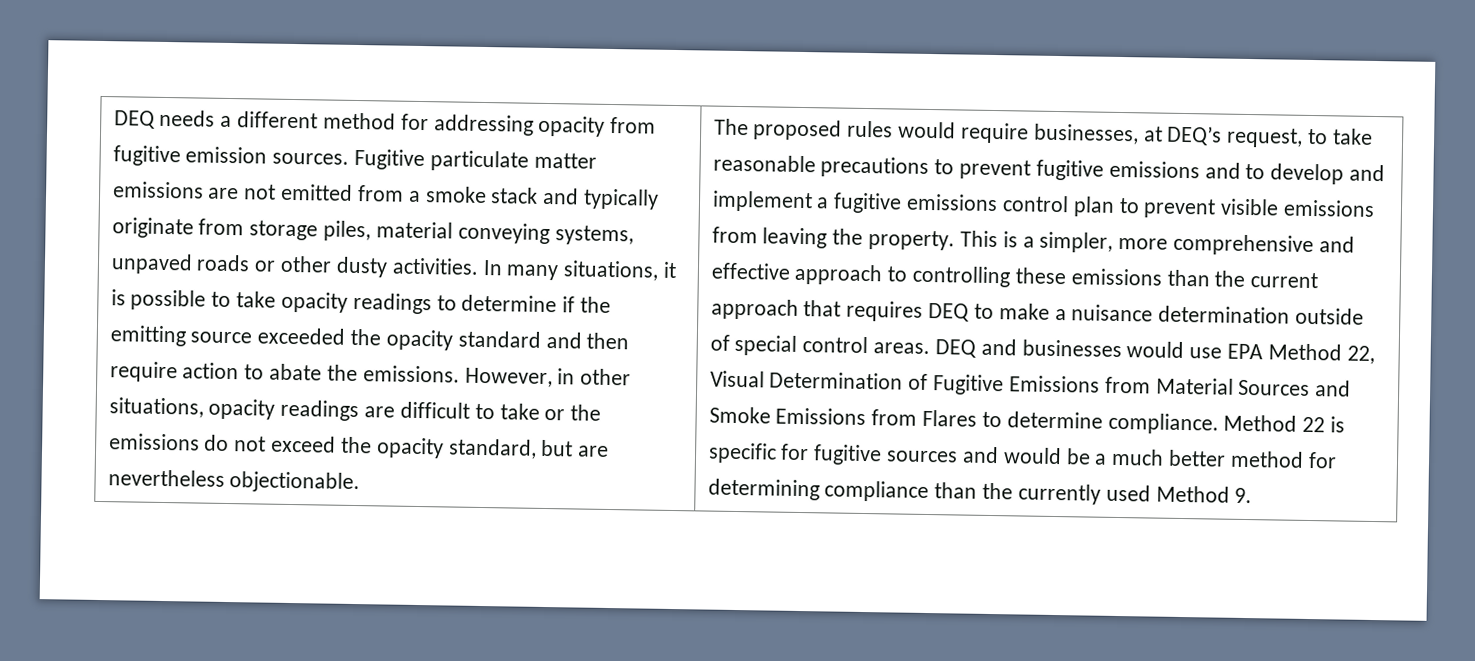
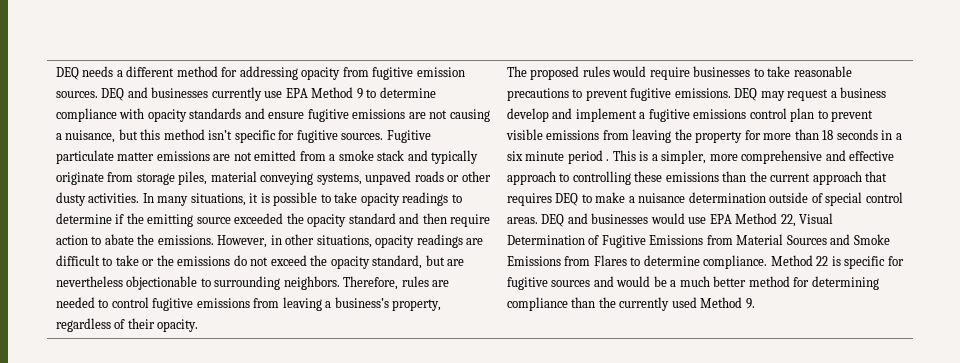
+ DEQ and businesses currently use EPA Method 9 to determine compliance with opacity standards and ensure fugitive emissions are not causing a nuisance, but this method isn’t specific for fugitive sources.
- However, in other situations, opacity readings are difficult to take or the emissions do not exceed the opacity standard, but are nevertheless objectionable.
+ However, in other situations, opacity readings are difficult to take or the emissions do not exceed the opacity standard, but are nevertheless objectionable to surrounding neighbors. Therefore, rules are needed to control fugitive emissions from leaving a business’s property, regardless of their opacity.
- The proposed rules would require businesses, at DEQ’s request, to take reasonable precautions to prevent fugitive emissions and to develop and implement a fugitive emissions control plan to prevent visible emissions from leaving the property.
+ The proposed rules would require businesses to take reasonable precautions to prevent fugitive emissions. DEQ may request a business develop and implement a fugitive emissions control plan to prevent visible emissions from leaving the property for more than 18 seconds in a six minute period .

